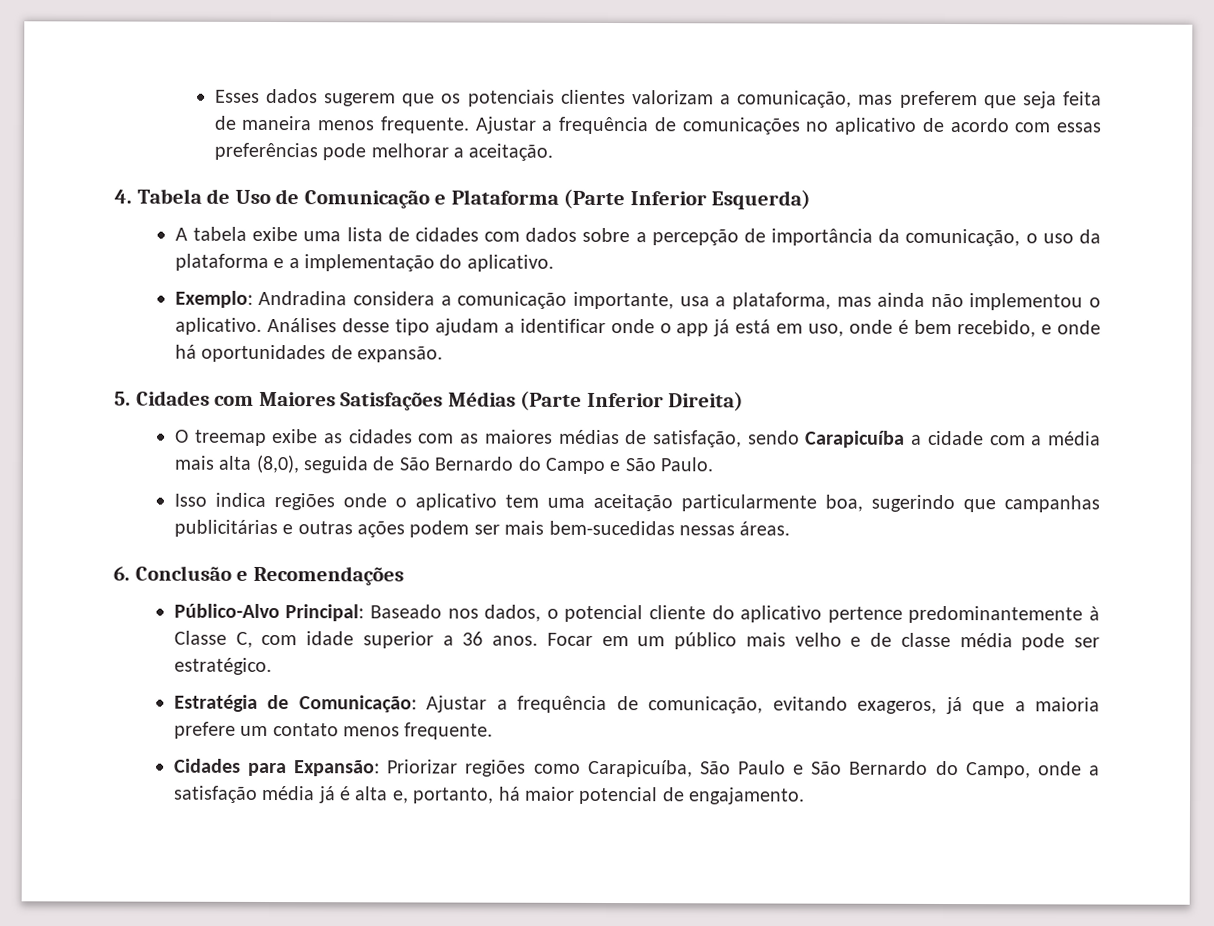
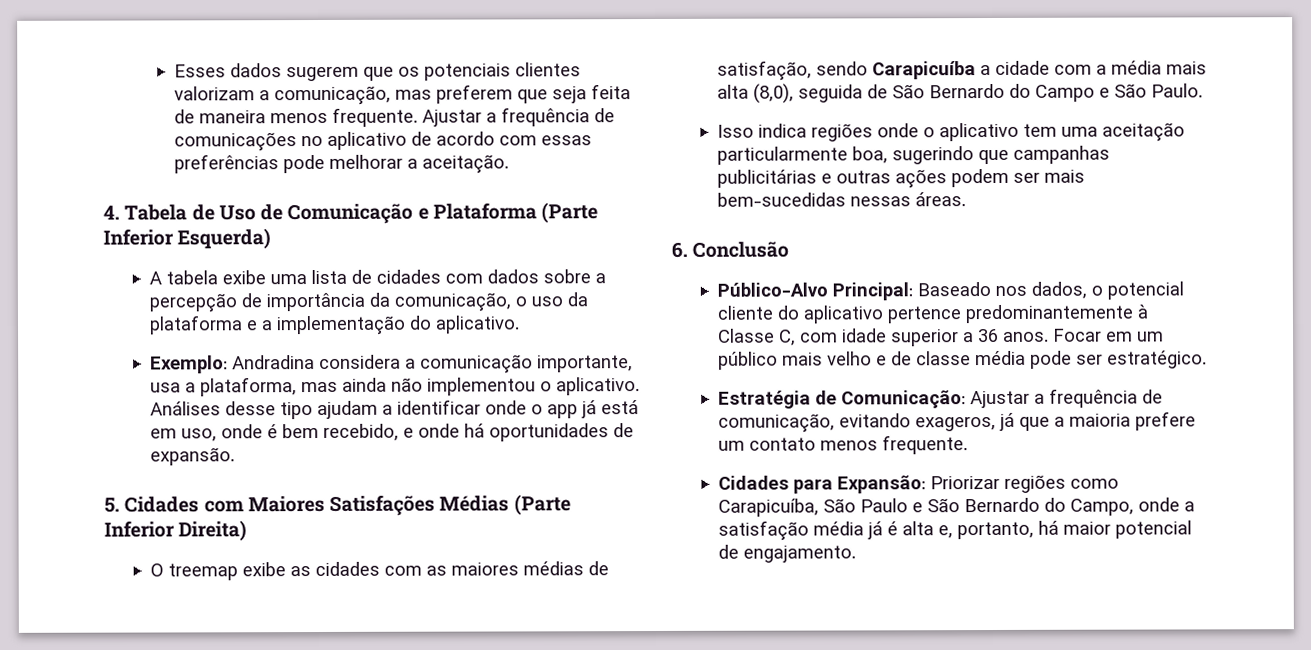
- 6. Conclusão e Recomendações
+ 6. Conclusão

